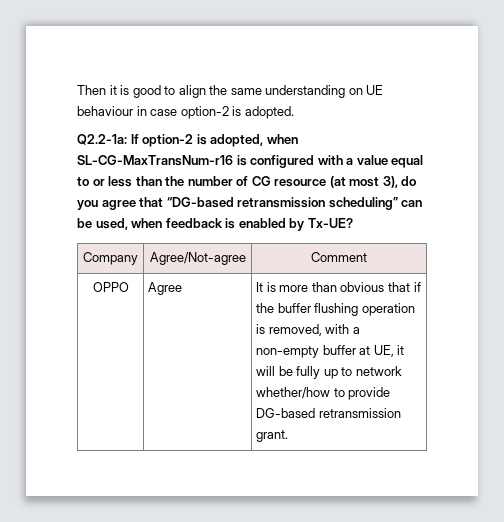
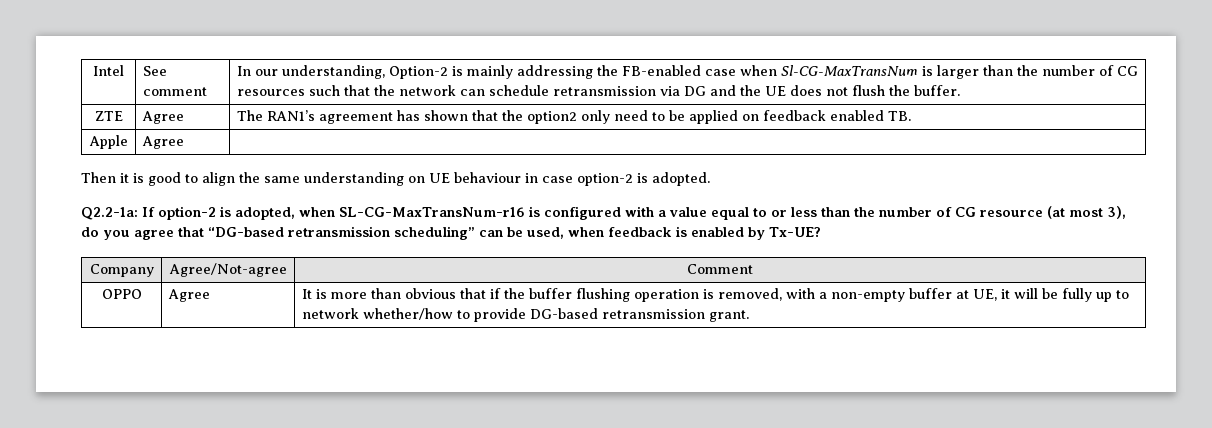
+ Intel | See comment | In our understanding, Option-2 is mainly addressing the FB-enabled case when Sl-CG-MaxTransNum is larger than the number of CG resources such that the network can schedule retransmission via DG and the UE does not flush the buffer.
+ ZTE | Agree | The RAN1’s agreement has shown that the option2 only need to be applied on feedback enabled TB.
+ Apple | Agree |

